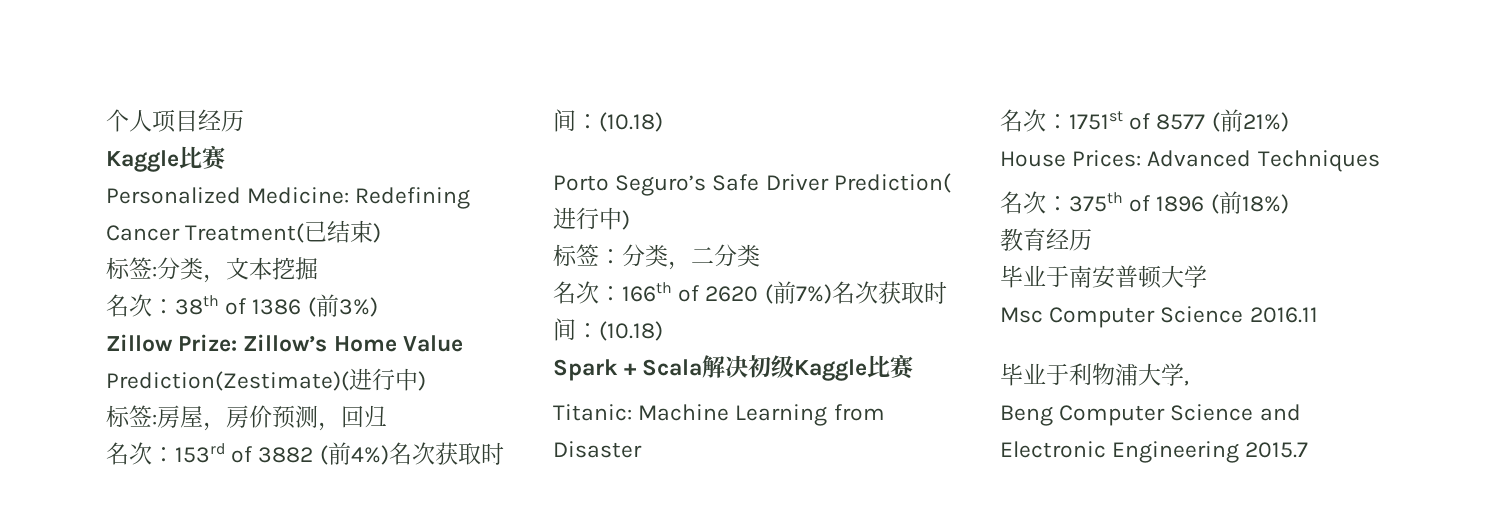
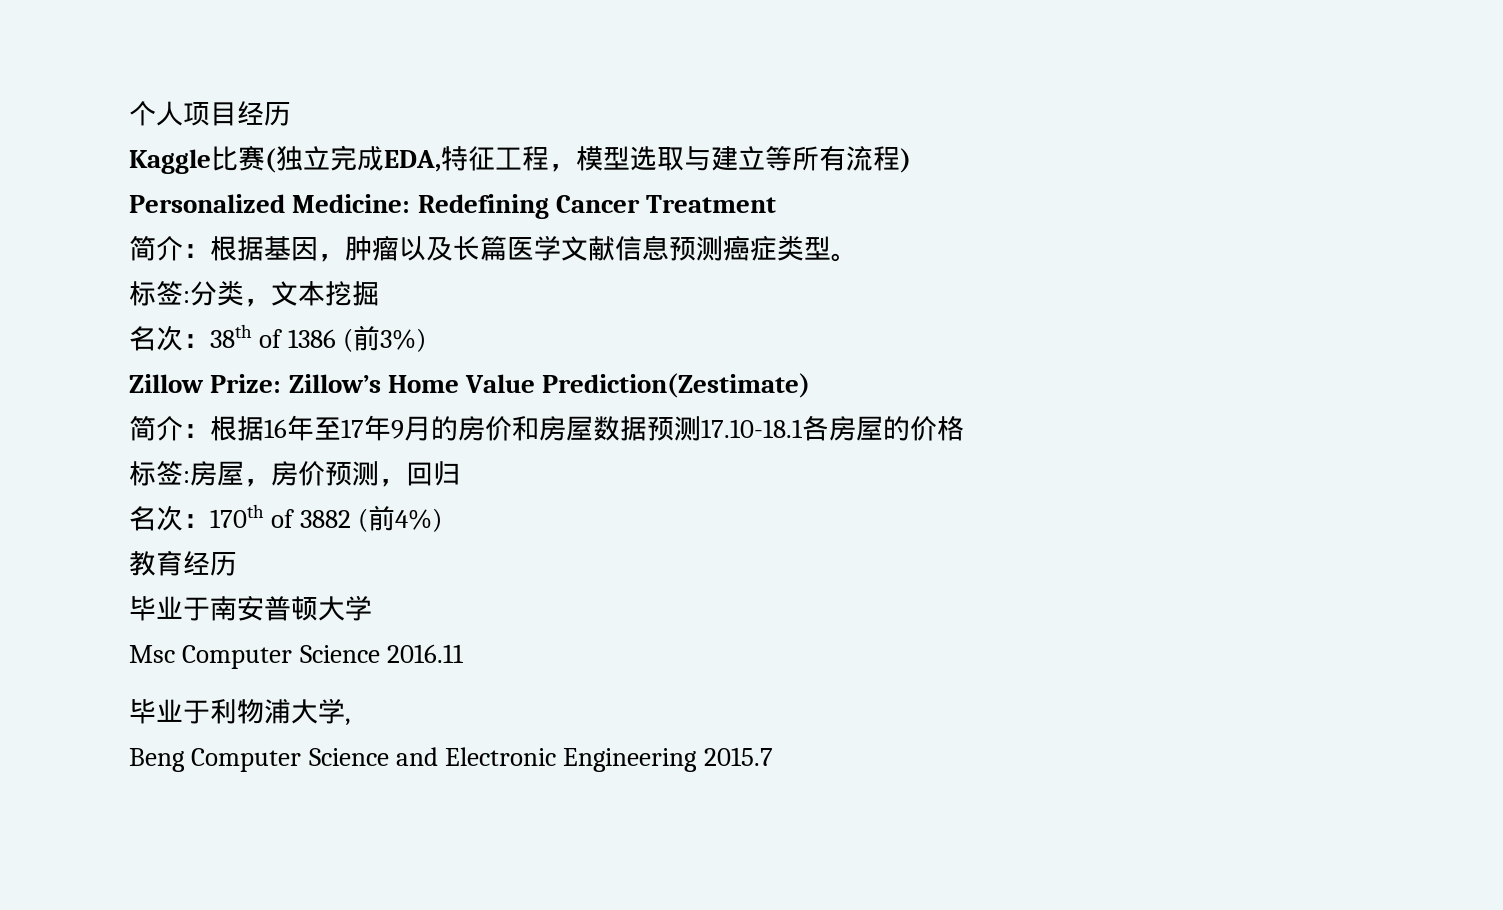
  个人项目经历
- Kaggle比赛
- Personalized Medicine: Redefining Cancer Treatment(已结束)
+ Kaggle比赛(独立完成EDA,特征工程，模型选取与建立等所有流程)
+ Personalized Medicine: Redefining Cancer Treatment
+ 简介：根据基因，肿瘤以及长篇医学文献信息预测癌症类型。
- Zillow Prize: Zillow’s Home Value Prediction(Zestimate)(进行中)
+ Zillow Prize: Zillow’s Home Value Prediction(Zestimate)
+ 简介：根据16年至17年9月的房价和房屋数据预测17.10-18.1各房屋的价格
- 名次：153rd of 3882 (前4%)名次获取时间：(10.18)
- Porto Seguro’s Safe Driver Prediction(进行中)
- 标签：分类，二分类
- 名次：166th of 2620 (前7%)名次获取时间：(10.18)
- Spark + Scala解决初级Kaggle比赛
- Titanic: Machine Learning from Disaster
- 名次：1751st of 8577 (前21%)
- House Prices: Advanced Techniques
- 名次：375th of 1896 (前18%)
+ 名次：170th of 3882 (前4%)

